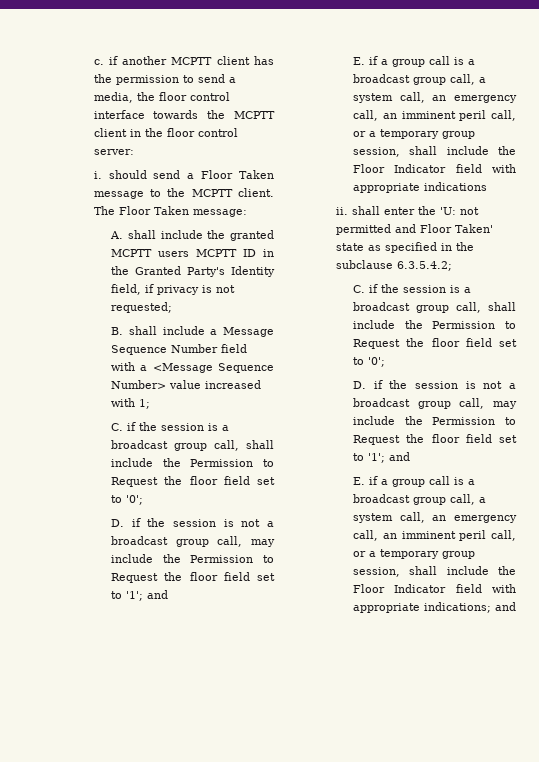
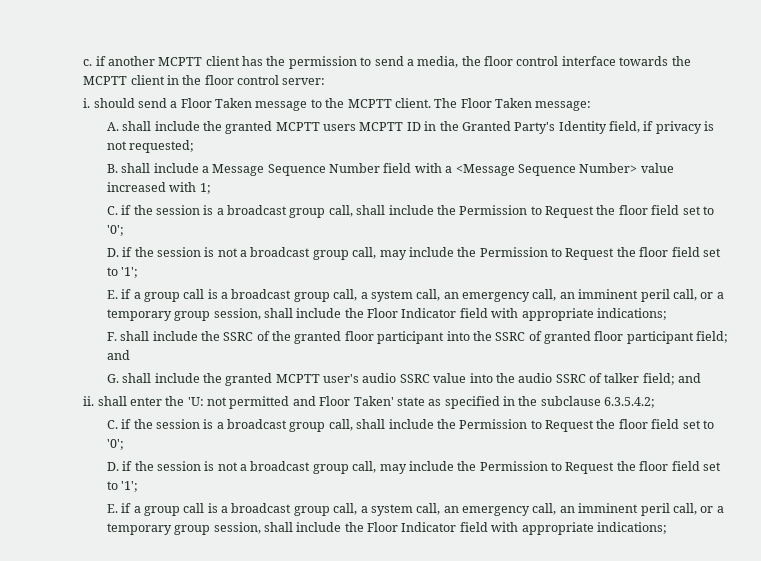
  B. shall include a Message Sequence Number field with a <Message Sequence Number> value increased with 1;
  C. if the session is a broadcast group call, shall include the Permission to Request the floor field set to '0';
- D. if the session is not a broadcast group call, may include the Permission to Request the floor field set to '1'; and
- E. if a group call is a broadcast group call, a system call, an emergency call, an imminent peril call, or a temporary group session, shall include the Floor Indicator field with appropriate indications
+ D. if the session is not a broadcast group call, may include the Permission to Request the floor field set to '1';
+ E. if a group call is a broadcast group call, a system call, an emergency call, an imminent peril call, or a temporary group session, shall include the Floor Indicator field with appropriate indications;
+ F. shall include the SSRC of the granted floor participant into the SSRC of granted floor participant field; and
+ G. shall include the granted MCPTT user's audio SSRC value into the audio SSRC of talker field; and
  ii. shall enter the 'U: not permitted and Floor Taken' state as specified in the subclause 6.3.5.4.2;
  C. if the session is a broadcast group call, shall include the Permission to Request the floor field set to '0';
- D. if the session is not a broadcast group call, may include the Permission to Request the floor field set to '1'; and
- E. if a group call is a broadcast group call, a system call, an emergency call, an imminent peril call, or a temporary group session, shall include the Floor Indicator field with appropriate indications; and
+ D. if the session is not a broadcast group call, may include the Permission to Request the floor field set to '1';
+ E. if a group call is a broadcast group call, a system call, an emergency call, an imminent peril call, or a temporary group session, shall include the Floor Indicator field with appropriate indications;

